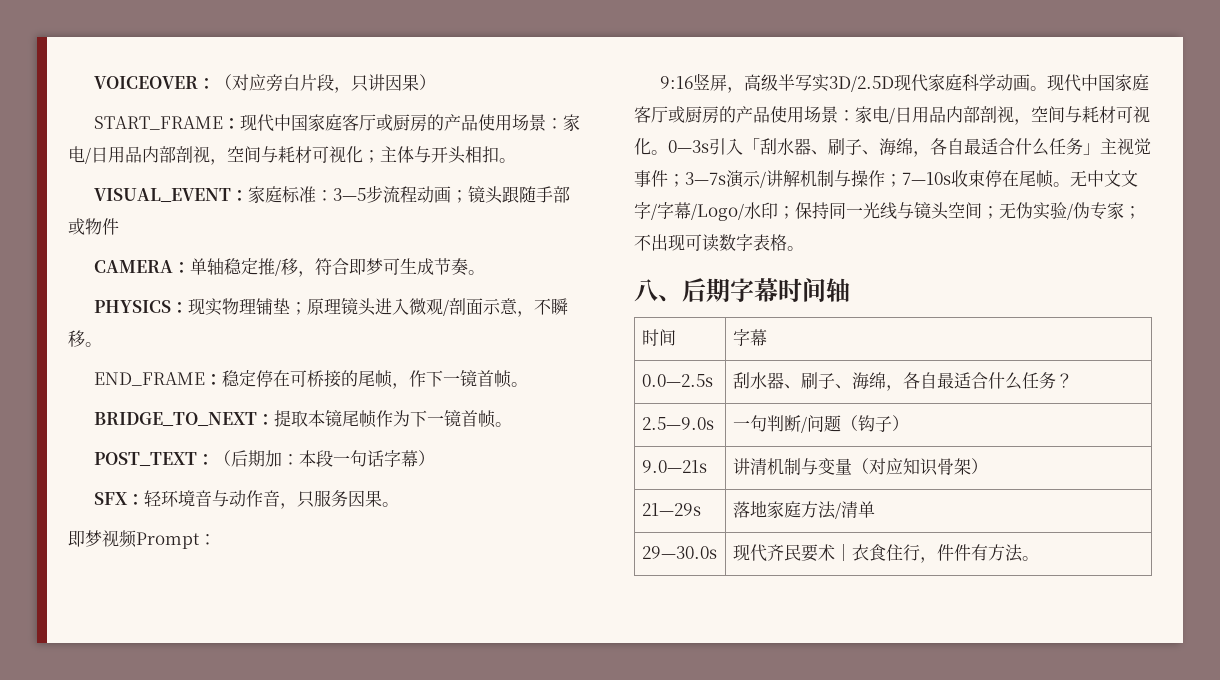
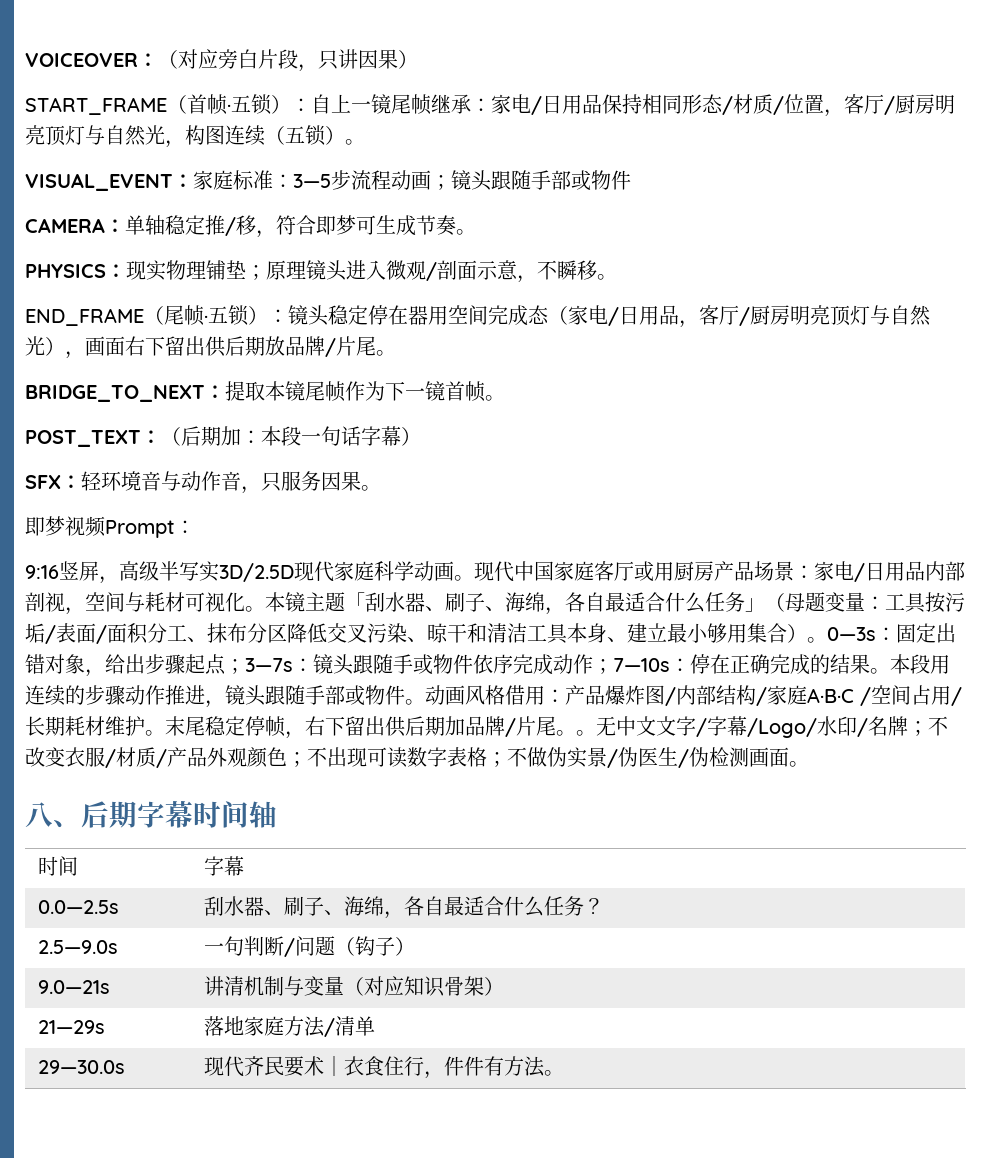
- START_FRAME：现代中国家庭客厅或厨房的产品使用场景：家电/日用品内部剖视，空间与耗材可视化；主体与开头相扣。
+ START_FRAME（首帧·五锁）：自上一镜尾帧继承：家电/日用品保持相同形态/材质/位置，客厅/厨房明亮顶灯与自然光，构图连续（五锁）。
- END_FRAME：稳定停在可桥接的尾帧，作下一镜首帧。
+ END_FRAME（尾帧·五锁）：镜头稳定停在器用空间完成态（家电/日用品，客厅/厨房明亮顶灯与自然光），画面右下留出供后期放品牌/片尾。
- 现代中国家庭客厅或厨房的产品使用场景：家电/日用品内部剖视，空间与耗材可视化。
+ 现代中国家庭客厅或用厨房产品场景：家电/日用品内部剖视，空间与耗材可视化。
- 0—3s引入「刮水器、刷子、海绵，各自最适合什么任务」主视觉事件；3—7s演示/讲解机制与操作；7—10s收束停在尾帧。
+ 本镜主题「刮水器、刷子、海绵，各自最适合什么任务」（母题变量：工具按污垢/表面/面积分工、抹布分区降低交叉污染、晾干和清洁工具本身、建立最小够用集合）。0—3s：固定出错对象，给出步骤起点；3—7s：镜头跟随手或物件依序完成动作；7—10s：停在正确完成的结果。本段用连续的步骤动作推进，镜头跟随手部或物件。动画风格借用：产品爆炸图/内部结构/家庭A·B·C /空间占用/长期耗材维护。末尾稳定停帧，右下留出供后期加品牌/片尾。。
- 无中文文字/字幕/Logo/水印；保持同一光线与镜头空间；无伪实验/伪专家；不出现可读数字表格。
+ 无中文文字/字幕/Logo/水印/名牌；不改变衣服/材质/产品外观颜色；不出现可读数字表格；不做伪实景/伪医生/伪检测画面。

